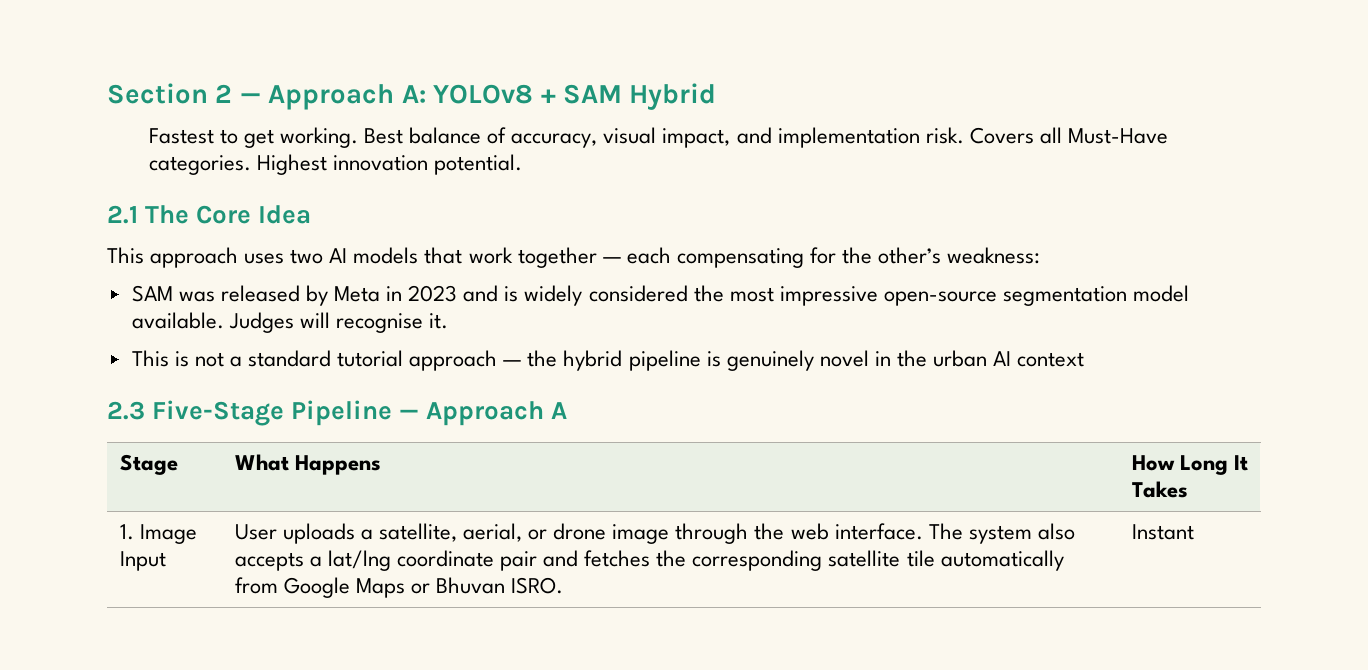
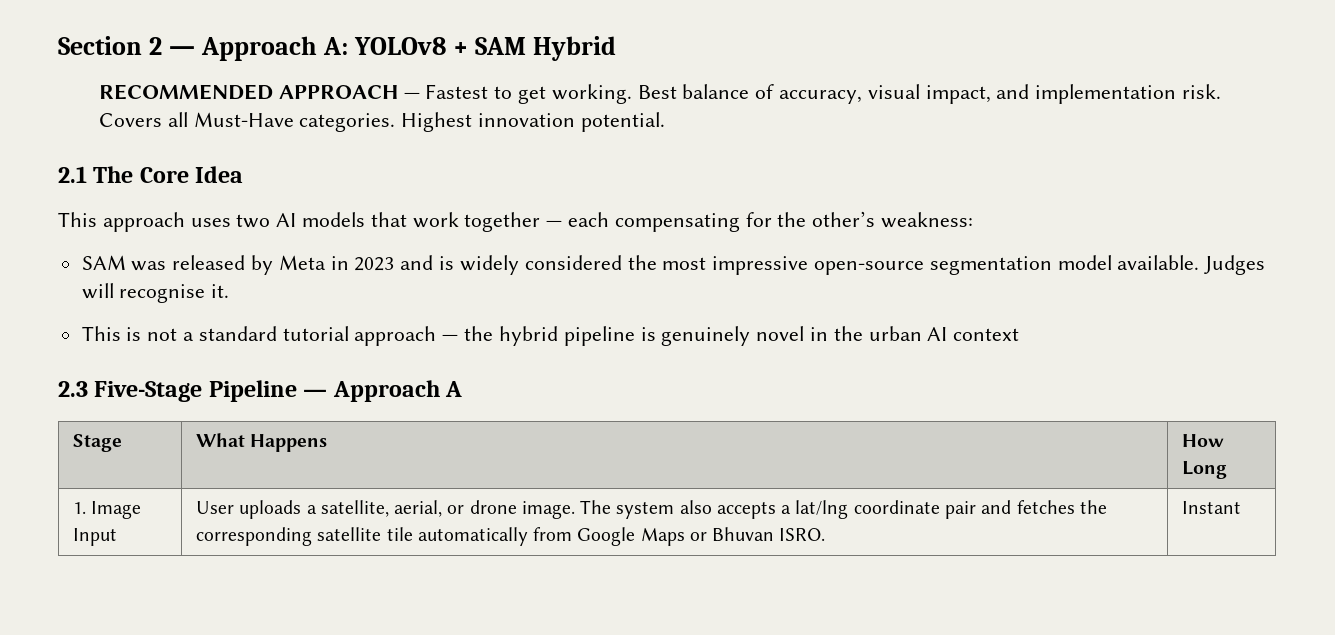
- Fastest to get working.
+ RECOMMENDED APPROACH — Fastest to get working.
- Stage | What Happens | How Long It Takes
+ Stage | What Happens | How Long
- 1. Image Input | User uploads a satellite, aerial, or drone image through the web interface. The system also accepts a lat/lng coordinate pair and fetches the corresponding satellite tile automatically from Google Maps or Bhuvan ISRO. | Instant
+ 1. Image Input | User uploads a satellite, aerial, or drone image. The system also accepts a lat/lng coordinate pair and fetches the corresponding satellite tile automatically from Google Maps or Bhuvan ISRO. | Instant

